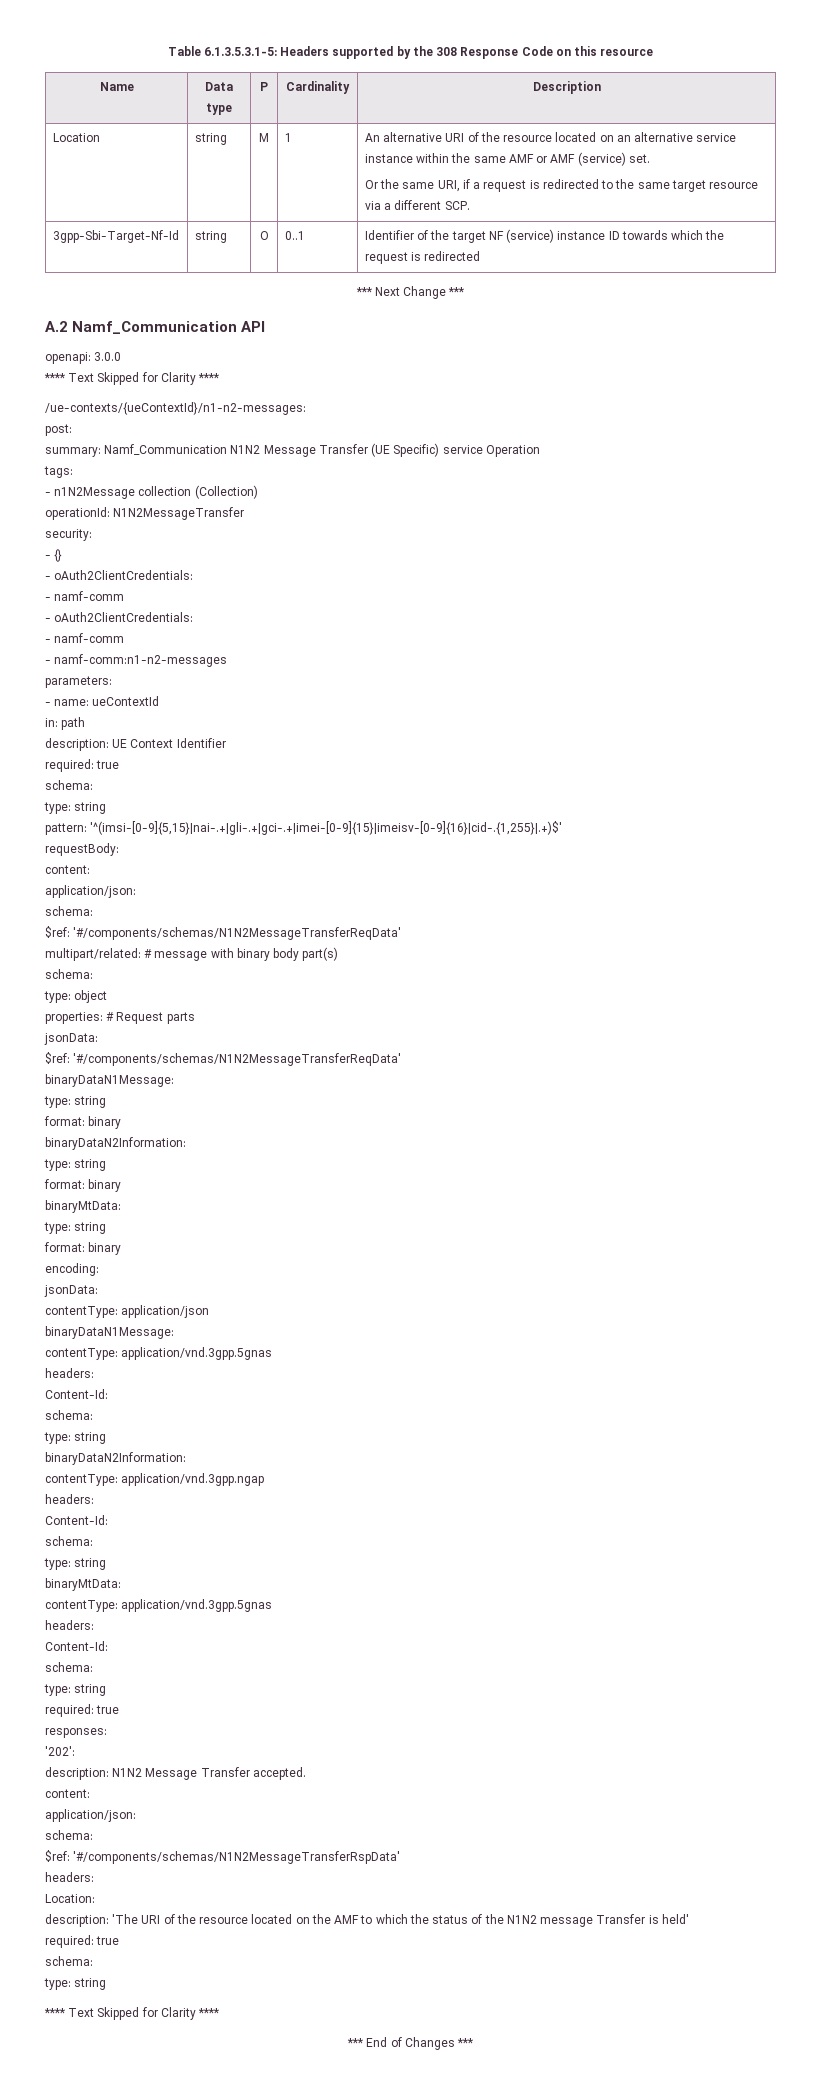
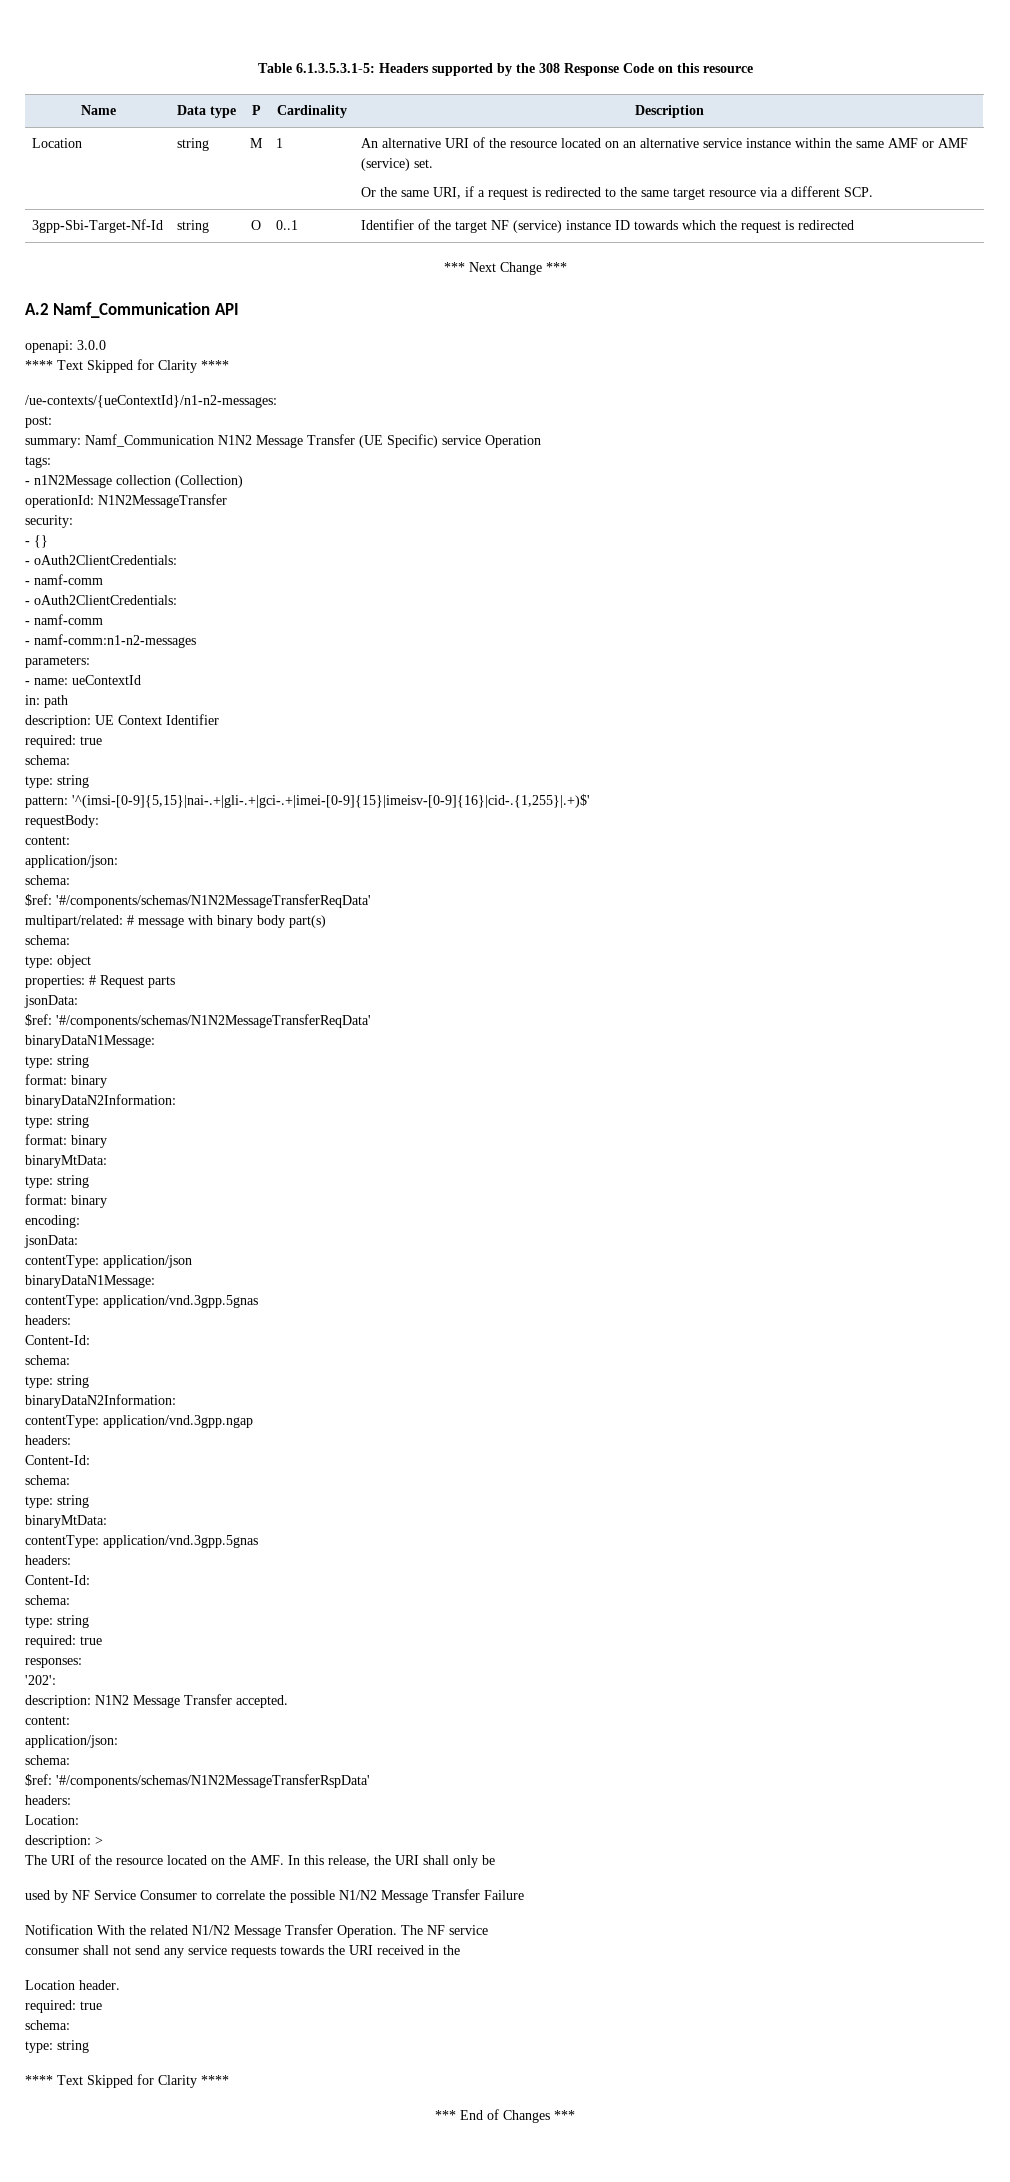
- description: 'The URI of the resource located on the AMF to which the status of the N1N2 message Transfer is held'
+ description: >
+ The URI of the resource located on the AMF. In this release, the URI shall only be
+ used by NF Service Consumer to correlate the possible N1/N2 Message Transfer Failure
+ Notification With the related N1/N2 Message Transfer Operation. The NF service
+ consumer shall not send any service requests towards the URI received in the
+ Location header.

